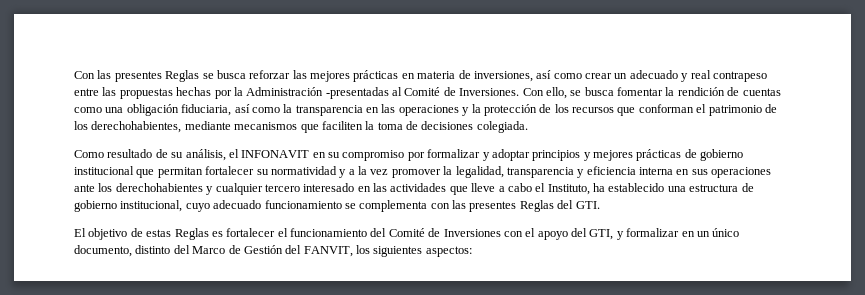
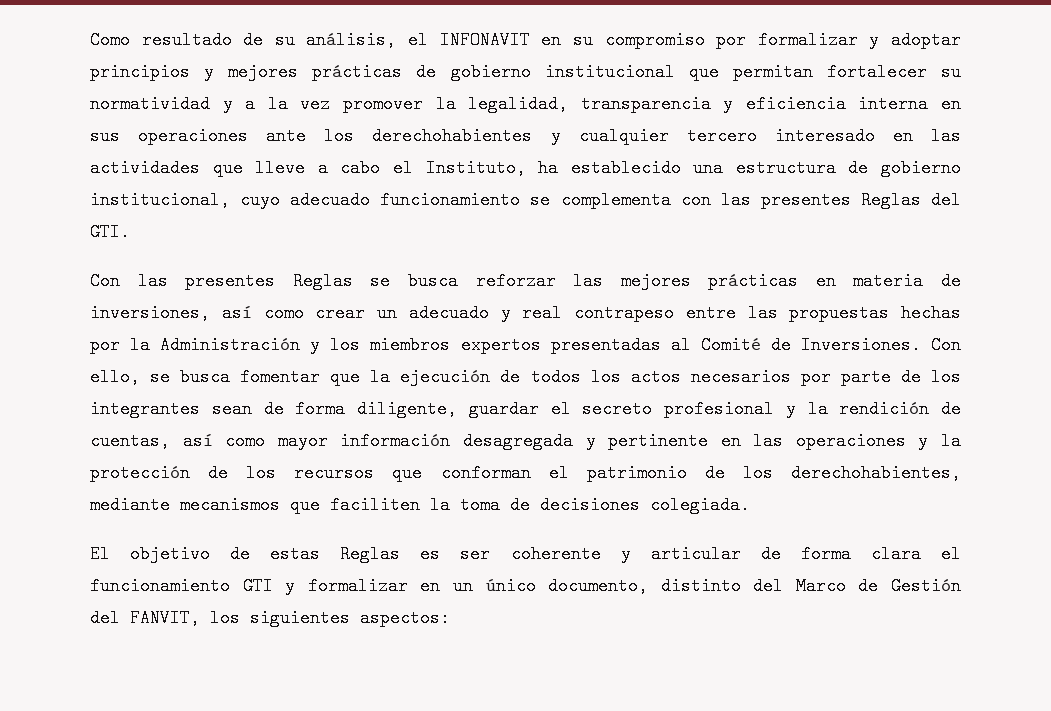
- Con las presentes Reglas se busca reforzar las mejores prácticas en materia de inversiones, así como crear un adecuado y real contrapeso entre las propuestas hechas por la Administración -presentadas al Comité de Inversiones. Con ello, se busca fomentar la rendición de cuentas como una obligación fiduciaria, así como la transparencia en las operaciones y la protección de los recursos que conforman el patrimonio de los derechohabientes, mediante mecanismos que faciliten la toma de decisiones colegiada.
+ Con las presentes Reglas se busca reforzar las mejores prácticas en materia de inversiones, así como crear un adecuado y real contrapeso entre las propuestas hechas por la Administración y los miembros expertos presentadas al Comité de Inversiones. Con ello, se busca fomentar que la ejecución de todos los actos necesarios por parte de los integrantes sean de forma diligente, guardar el secreto profesional y la rendición de cuentas, así como mayor información desagregada y pertinente en las operaciones y la protección de los recursos que conforman el patrimonio de los derechohabientes, mediante mecanismos que faciliten la toma de decisiones colegiada.
- El objetivo de estas Reglas es fortalecer el funcionamiento del Comité de Inversiones con el apoyo del GTI, y formalizar en un único documento, distinto del Marco de Gestión del FANVIT, los siguientes aspectos:
+ El objetivo de estas Reglas es ser coherente y articular de forma clara el funcionamiento GTI y formalizar en un único documento, distinto del Marco de Gestión del FANVIT, los siguientes aspectos:

